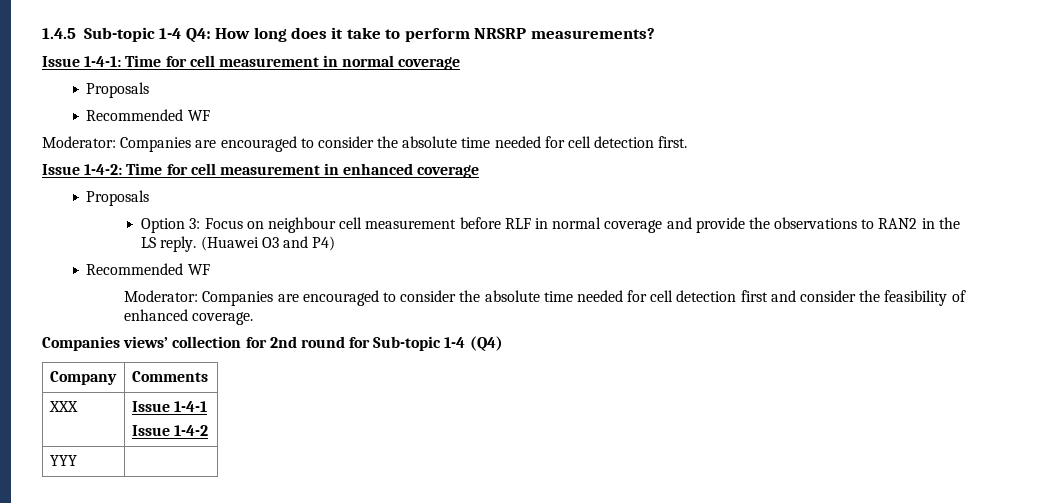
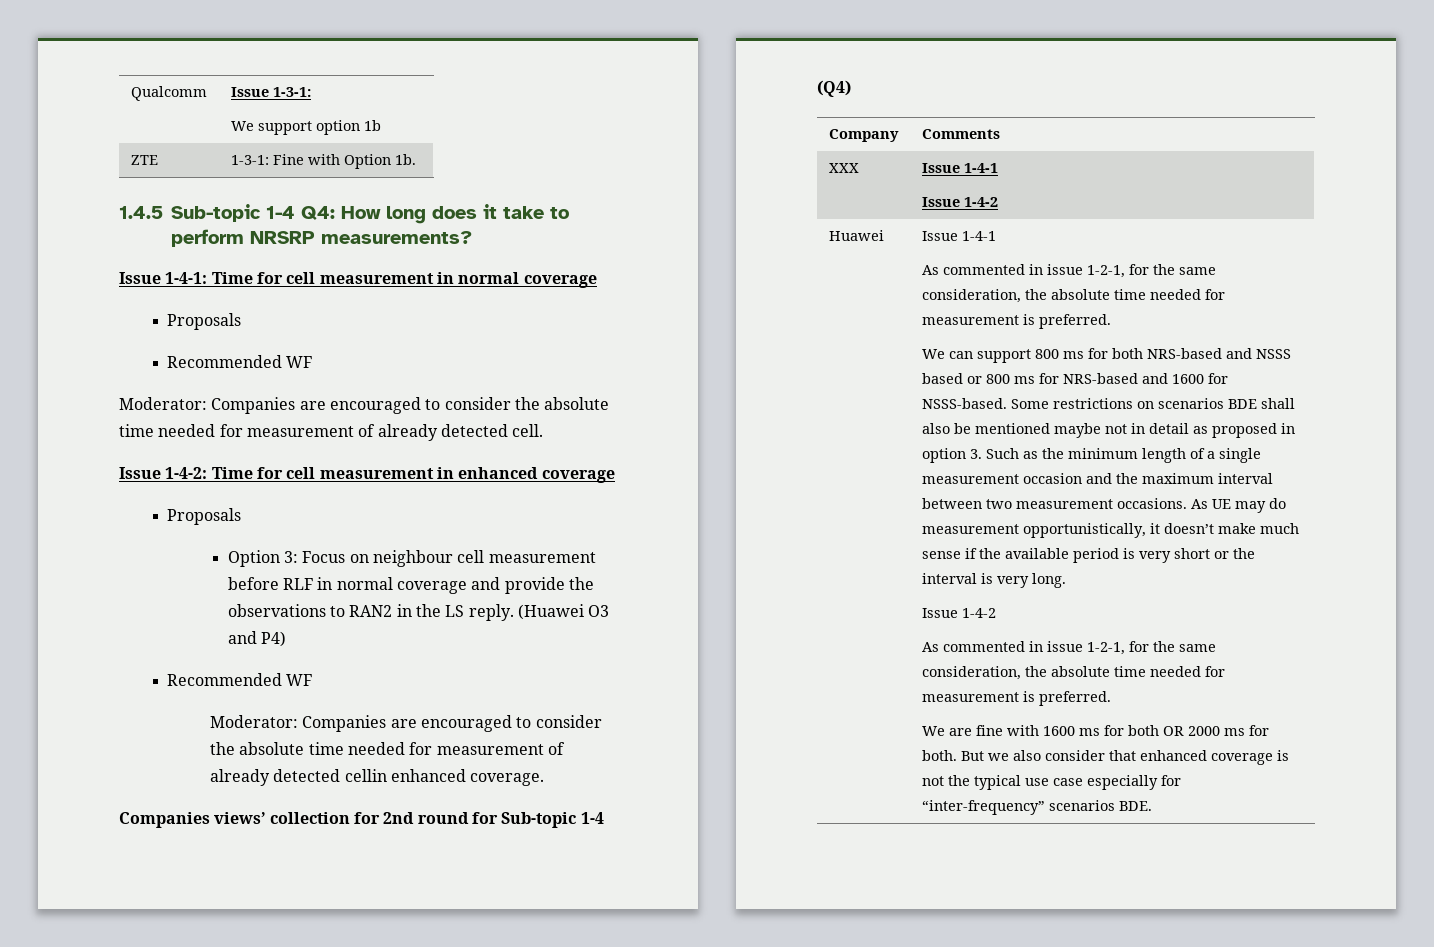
+ Qualcomm | Issue 1-3-1:
+ We support option 1b
+ ZTE | 1-3-1: Fine with Option 1b.
- Moderator: Companies are encouraged to consider the absolute time needed for cell detection first.
+ Moderator: Companies are encouraged to consider the absolute time needed for measurement of already detected cell.
- Moderator: Companies are encouraged to consider the absolute time needed for cell detection first and consider the feasibility of enhanced coverage.
+ Moderator: Companies are encouraged to consider the absolute time needed for measurement of already detected cellin enhanced coverage.
- YYY
+ Huawei | Issue 1-4-1
+ As commented in issue 1-2-1, for the same consideration, the absolute time needed for measurement is preferred.
+ We can support 800 ms for both NRS-based and NSSS based or 800 ms for NRS-based and 1600 for NSSS-based. Some restrictions on scenarios BDE shall also be mentioned maybe not in detail as proposed in option 3. Such as the minimum length of a single measurement occasion and the maximum interval between two measurement occasions. As UE may do measurement opportunistically, it doesn’t make much sense if the available period is very short or the interval is very long.
+ Issue 1-4-2
+ As commented in issue 1-2-1, for the same consideration, the absolute time needed for measurement is preferred.
+ We are fine with 1600 ms for both OR 2000 ms for both. But we also consider that enhanced coverage is not the typical use case especially for “inter-frequency” scenarios BDE.

